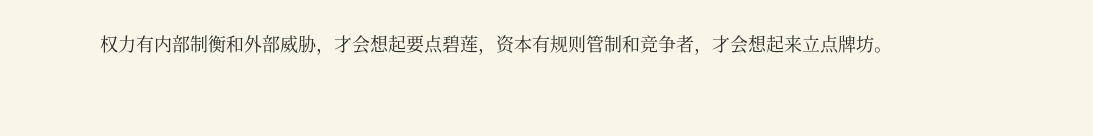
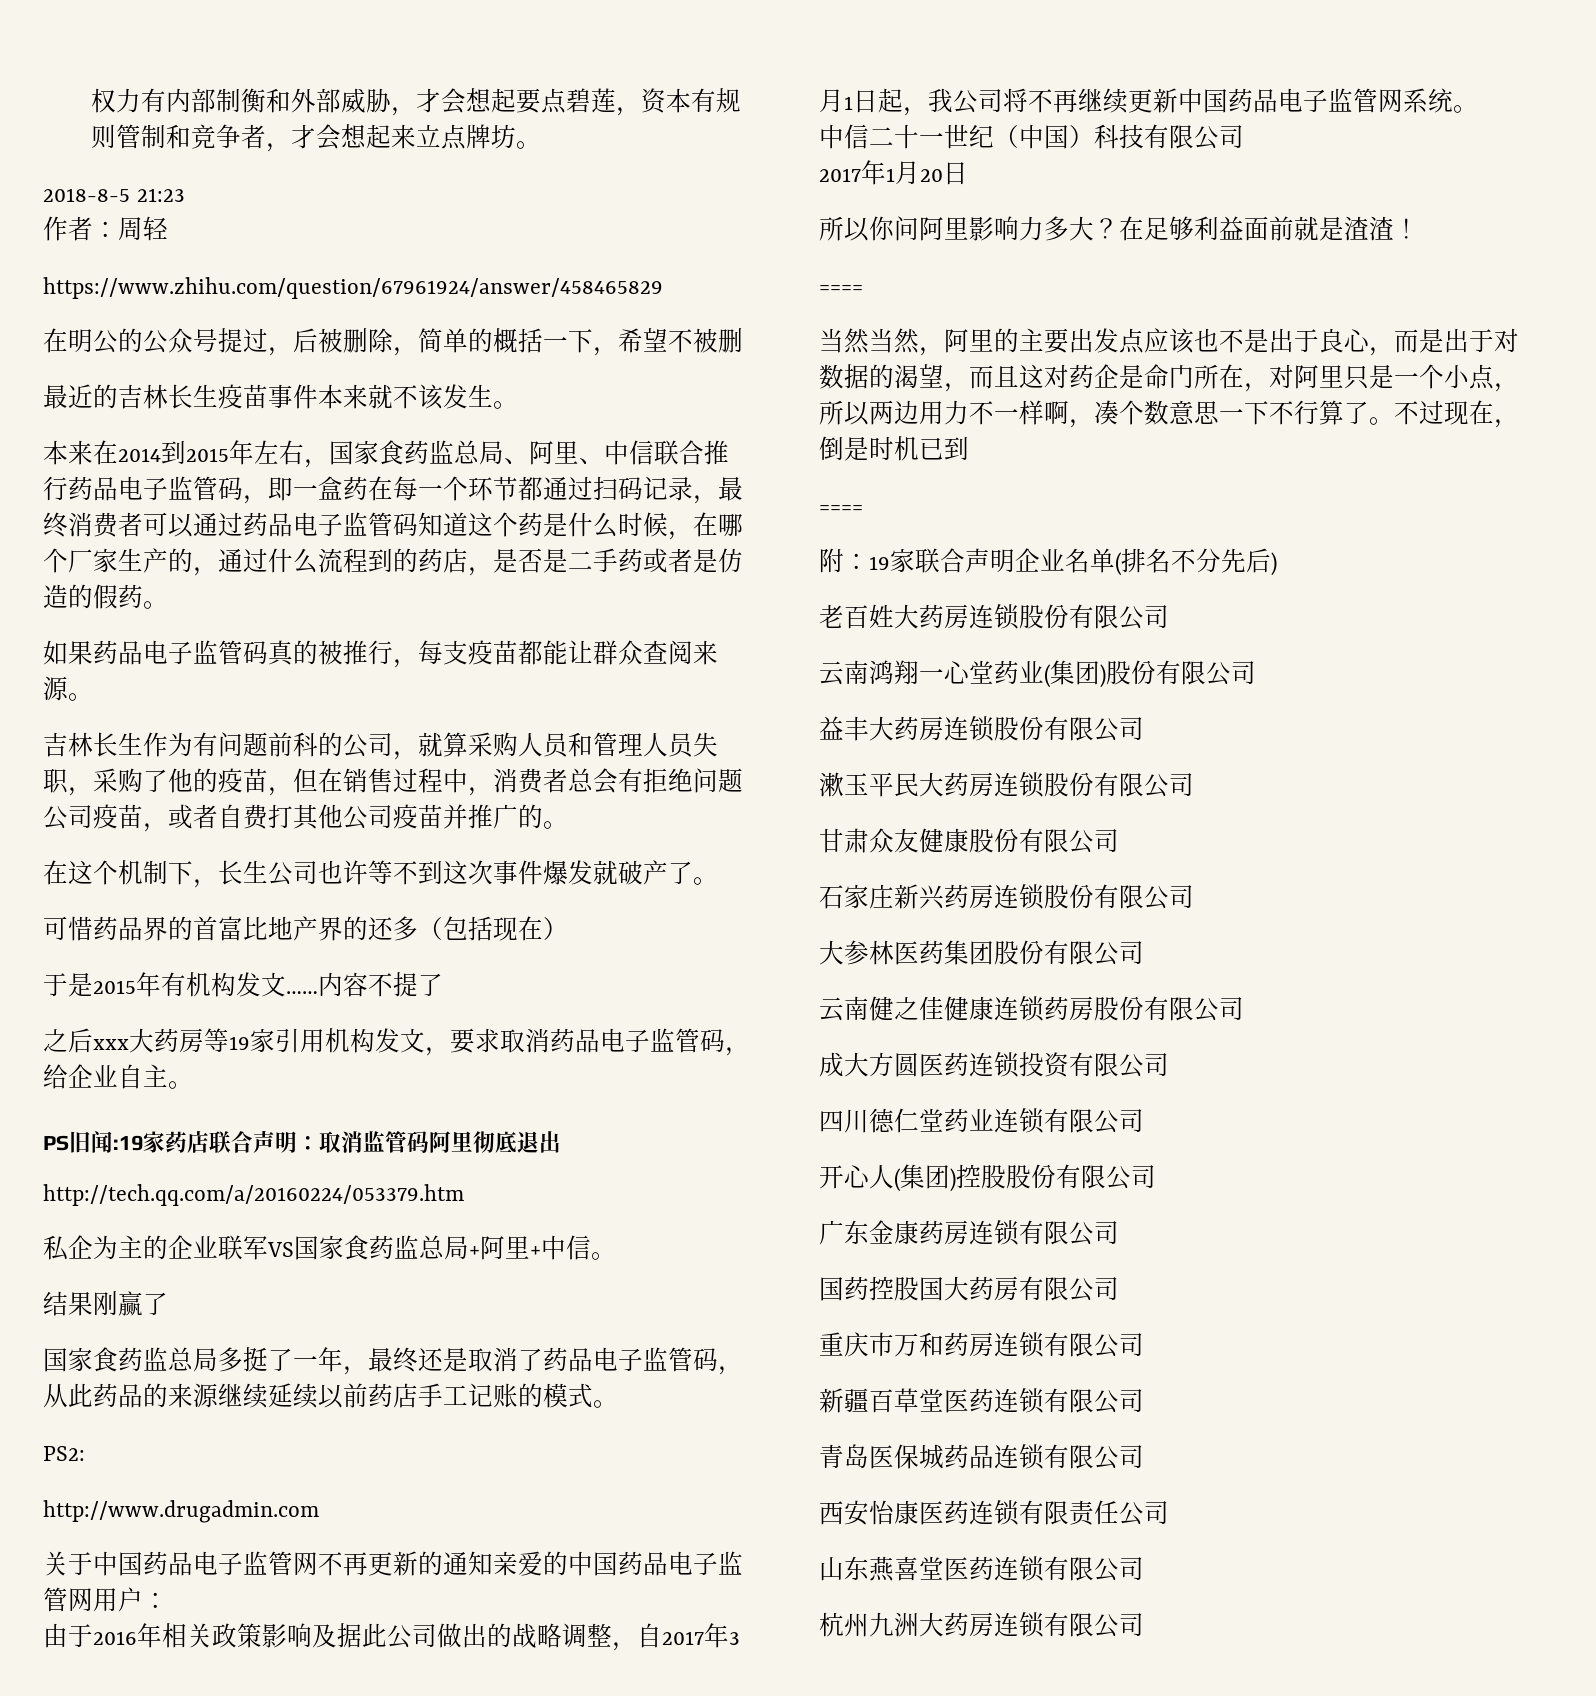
+ 2018-8-5 21:23
+ 作者：周轻
+ https://www.zhihu.com/question/67961924/answer/458465829
+ 在明公的公众号提过，后被删除，简单的概括一下，希望不被删
+ 最近的吉林长生疫苗事件本来就不该发生。
+ 本来在2014到2015年左右，国家食药监总局、阿里、中信联合推行药品电子监管码，即一盒药在每一个环节都通过扫码记录，最终消费者可以通过药品电子监管码知道这个药是什么时候，在哪个厂家生产的，通过什么流程到的药店，是否是二手药或者是仿造的假药。
+ 如果药品电子监管码真的被推行，每支疫苗都能让群众查阅来源。
+ 吉林长生作为有问题前科的公司，就算采购人员和管理人员失职，采购了他的疫苗，但在销售过程中，消费者总会有拒绝问题公司疫苗，或者自费打其他公司疫苗并推广的。
+ 在这个机制下，长生公司也许等不到这次事件爆发就破产了。
+ 可惜药品界的首富比地产界的还多（包括现在）
+ 于是2015年有机构发文……内容不提了
+ 之后xxx大药房等19家引用机构发文，要求取消药品电子监管码，给企业自主。
+ PS旧闻:19家药店联合声明：取消监管码阿里彻底退出
+ http://tech.qq.com/a/20160224/053379.htm
+ 私企为主的企业联军VS国家食药监总局+阿里+中信。
+ 结果刚赢了
+ 国家食药监总局多挺了一年，最终还是取消了药品电子监管码，从此药品的来源继续延续以前药店手工记账的模式。
+ PS2:
+ http://www.drugadmin.com
+ 关于中国药品电子监管网不再更新的通知亲爱的中国药品电子监管网用户：
+ 由于2016年相关政策影响及据此公司做出的战略调整，自2017年3月1日起，我公司将不再继续更新中国药品电子监管网系统。
+ 中信二十一世纪（中国）科技有限公司
+ 2017年1月20日
+ 所以你问阿里影响力多大？在足够利益面前就是渣渣！
+ ====
+ 当然当然，阿里的主要出发点应该也不是出于良心，而是出于对数据的渴望，而且这对药企是命门所在，对阿里只是一个小点，所以两边用力不一样啊，凑个数意思一下不行算了。不过现在，倒是时机已到
+ ====
+ 附：19家联合声明企业名单(排名不分先后)
+ 老百姓大药房连锁股份有限公司
+ 云南鸿翔一心堂药业(集团)股份有限公司
+ 益丰大药房连锁股份有限公司
+ 漱玉平民大药房连锁股份有限公司
+ 甘肃众友健康股份有限公司
+ 石家庄新兴药房连锁股份有限公司
+ 大参林医药集团股份有限公司
+ 云南健之佳健康连锁药房股份有限公司
+ 成大方圆医药连锁投资有限公司
+ 四川德仁堂药业连锁有限公司
+ 开心人(集团)控股股份有限公司
+ 广东金康药房连锁有限公司
+ 国药控股国大药房有限公司
+ 重庆市万和药房连锁有限公司
+ 新疆百草堂医药连锁有限公司
+ 青岛医保城药品连锁有限公司
+ 西安怡康医药连锁有限责任公司
+ 山东燕喜堂医药连锁有限公司
+ 杭州九洲大药房连锁有限公司

